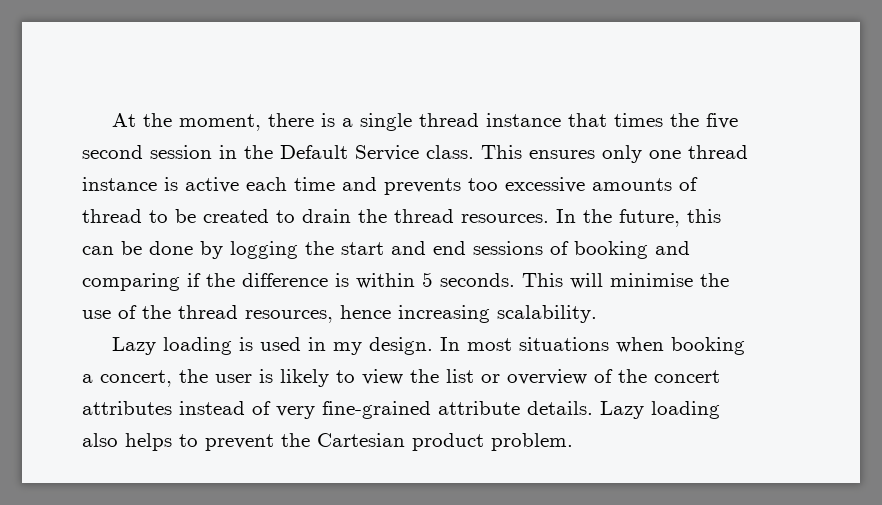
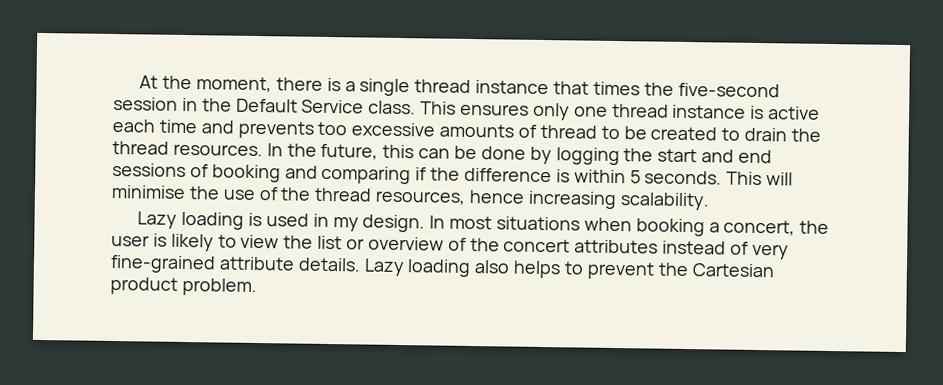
- At the moment, there is a single thread instance that times the five second session in the Default Service class.
+ At the moment, there is a single thread instance that times the five-second session in the Default Service class.

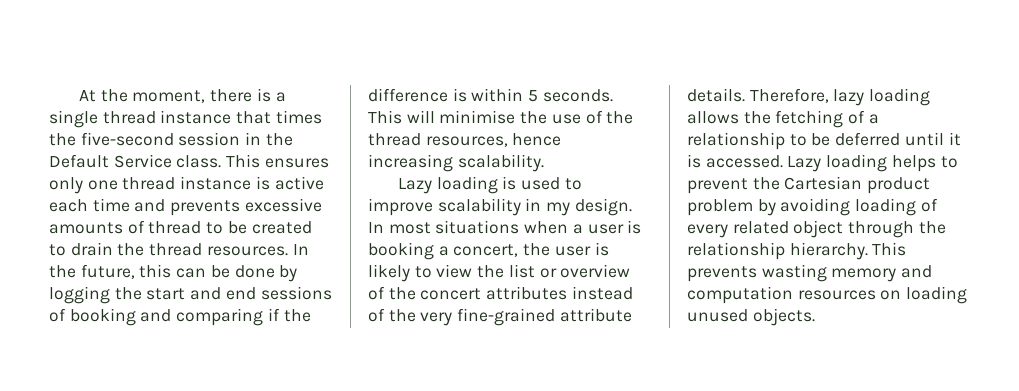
- This ensures only one thread instance is active each time and prevents too excessive amounts of thread to be created to drain the thread resources.
+ This ensures only one thread instance is active each time and prevents excessive amounts of thread to be created to drain the thread resources.
- Lazy loading is used in my design.
+ Lazy loading is used to improve scalability in my design.
- In most situations when booking a concert, the user is likely to view the list or overview of the concert attributes instead of very fine-grained attribute details.
+ In most situations when a user is booking a concert, the user is likely to view the list or overview of the concert attributes instead of the very fine-grained attribute details.
- Lazy loading also helps to prevent the Cartesian product problem.
+ Therefore, lazy loading allows the fetching of a relationship to be deferred until it is accessed. Lazy loading helps to prevent the Cartesian product problem by avoiding loading of every related object through the relationship hierarchy. This prevents wasting memory and computation resources on loading unused objects.

